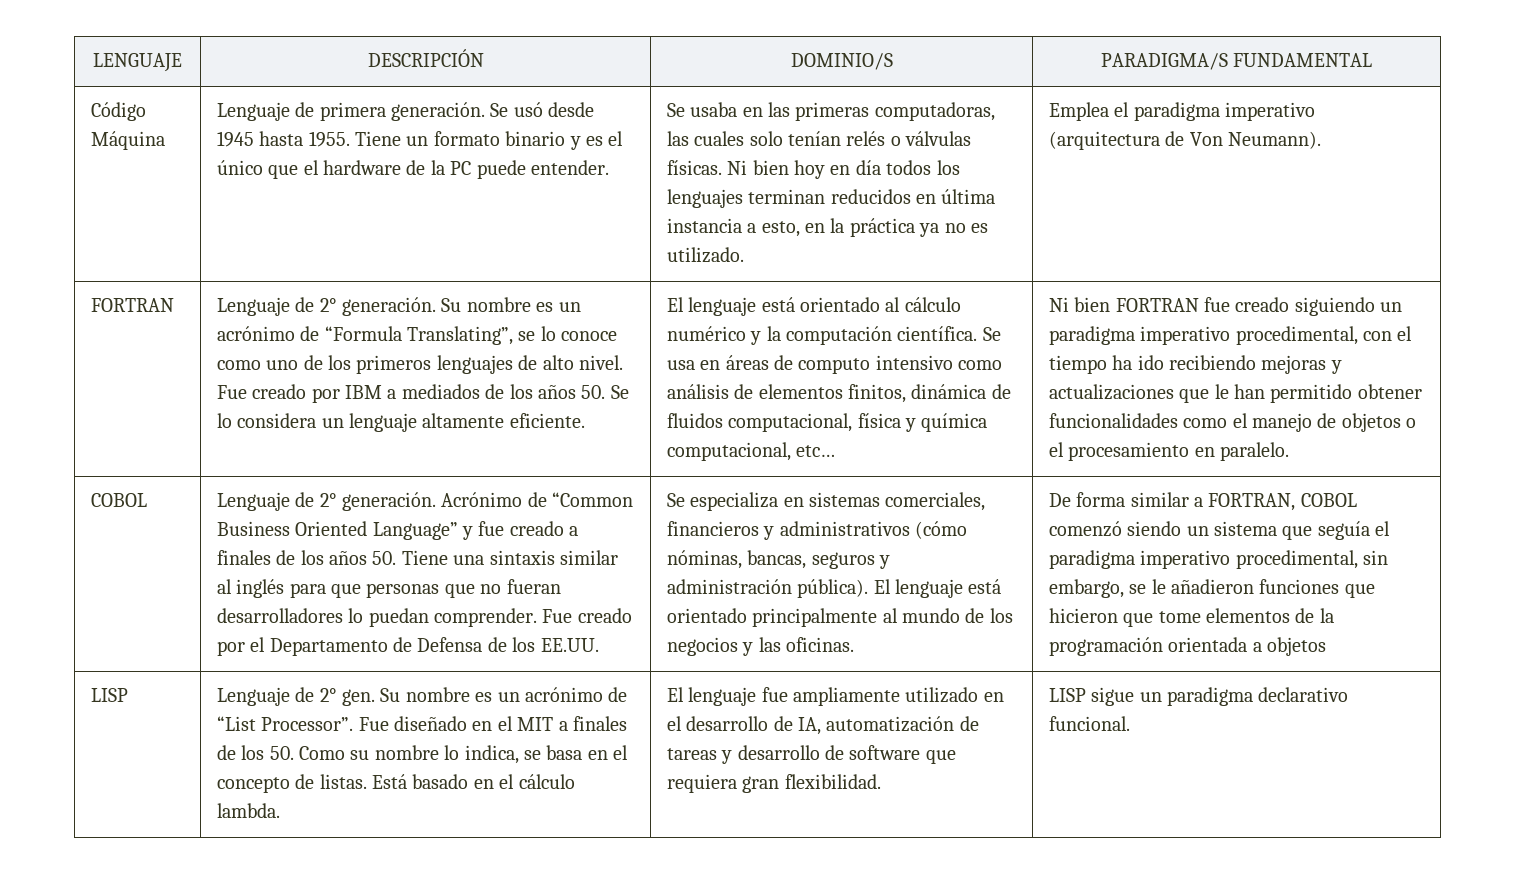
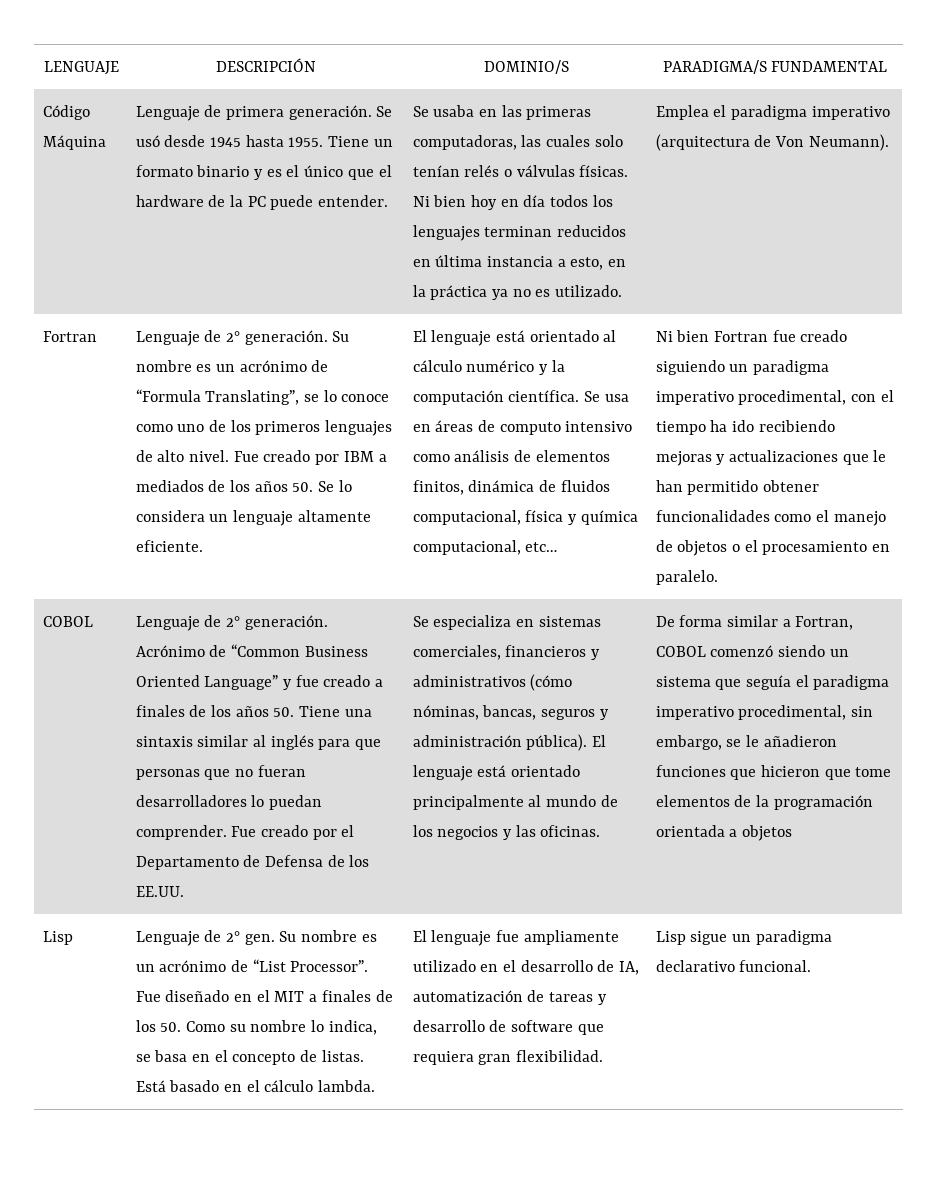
  Emplea el paradigma imperativo (arquitectura de Von Neumann).
- FORTRAN
+ Fortran
- Ni bien FORTRAN fue creado siguiendo un paradigma imperativo procedimental, con el tiempo ha ido recibiendo mejoras y actualizaciones que le han permitido obtener funcionalidades como el manejo de objetos o el procesamiento en paralelo.
+ Ni bien Fortran fue creado siguiendo un paradigma imperativo procedimental, con el tiempo ha ido recibiendo mejoras y actualizaciones que le han permitido obtener funcionalidades como el manejo de objetos o el procesamiento en paralelo.
- De forma similar a FORTRAN, COBOL comenzó siendo un sistema que seguía el paradigma imperativo procedimental, sin embargo, se le añadieron funciones que hicieron que tome elementos de la programación orientada a objetos
- LISP
+ De forma similar a Fortran, COBOL comenzó siendo un sistema que seguía el paradigma imperativo procedimental, sin embargo, se le añadieron funciones que hicieron que tome elementos de la programación orientada a objetos
+ Lisp
- LISP sigue un paradigma declarativo funcional.
+ Lisp sigue un paradigma declarativo funcional.

